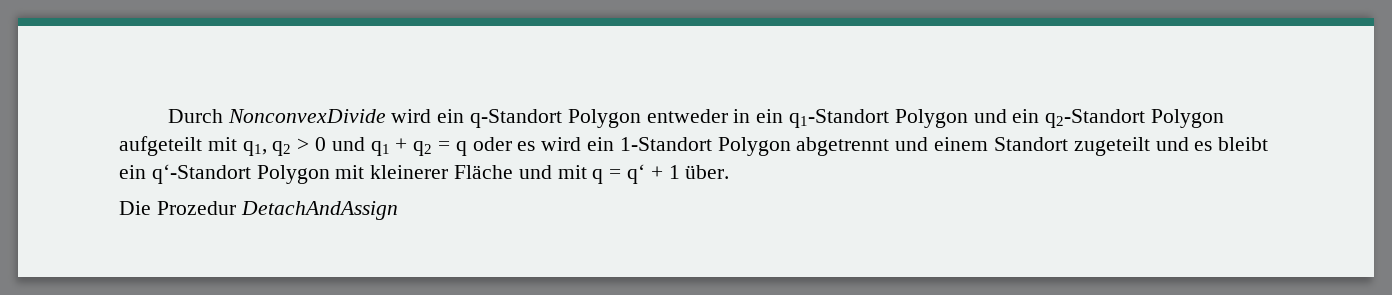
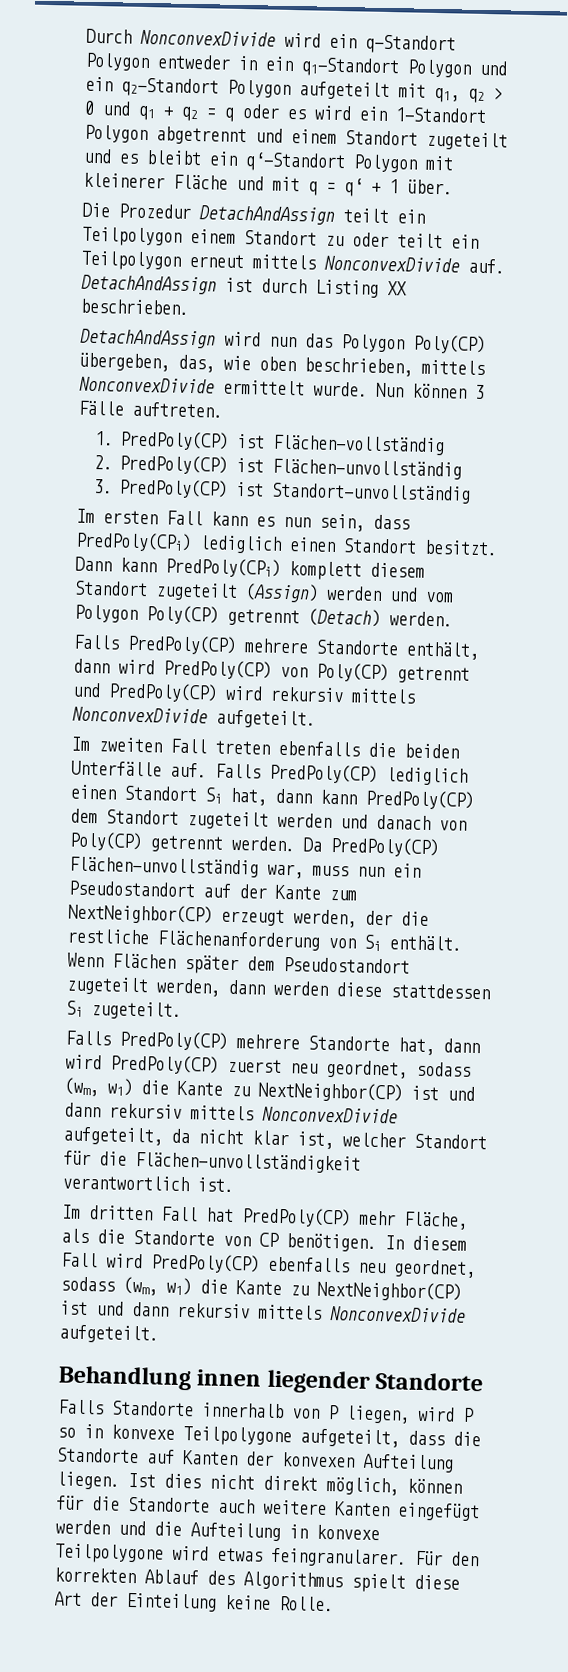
- Die Prozedur DetachAndAssign
+ Die Prozedur DetachAndAssign teilt ein Teilpolygon einem Standort zu oder teilt ein Teilpolygon erneut mittels NonconvexDivide auf. DetachAndAssign ist durch Listing XX beschrieben.
+ DetachAndAssign wird nun das Polygon Poly(CP) übergeben, das, wie oben beschrieben, mittels NonconvexDivide ermittelt wurde. Nun können 3 Fälle auftreten.
+ 1. PredPoly(CP) ist Flächen-vollständig
+ 2. PredPoly(CP) ist Flächen-unvollständig
+ 3. PredPoly(CP) ist Standort-unvollständig
+ Im ersten Fall kann es nun sein, dass PredPoly(CPi) lediglich einen Standort besitzt. Dann kann PredPoly(CPi) komplett diesem Standort zugeteilt (Assign) werden und vom Polygon Poly(CP) getrennt (Detach) werden.
+ Falls PredPoly(CP) mehrere Standorte enthält, dann wird PredPoly(CP) von Poly(CP) getrennt und PredPoly(CP) wird rekursiv mittels NonconvexDivide aufgeteilt.
+ Im zweiten Fall treten ebenfalls die beiden Unterfälle auf. Falls PredPoly(CP) lediglich einen Standort Si hat, dann kann PredPoly(CP) dem Standort zugeteilt werden und danach von Poly(CP) getrennt werden. Da PredPoly(CP) Flächen-unvollständig war, muss nun ein Pseudostandort auf der Kante zum NextNeighbor(CP) erzeugt werden, der die restliche Flächenanforderung von Si enthält. Wenn Flächen später dem Pseudostandort zugeteilt werden, dann werden diese stattdessen Si zugeteilt.
+ Falls PredPoly(CP) mehrere Standorte hat, dann wird PredPoly(CP) zuerst neu geordnet, sodass (wm, w1) die Kante zu NextNeighbor(CP) ist und dann rekursiv mittels NonconvexDivide aufgeteilt, da nicht klar ist, welcher Standort für die Flächen-unvollständigkeit verantwortlich ist.
+ Im dritten Fall hat PredPoly(CP) mehr Fläche, als die Standorte von CP benötigen. In diesem Fall wird PredPoly(CP) ebenfalls neu geordnet, sodass (wm, w1) die Kante zu NextNeighbor(CP) ist und dann rekursiv mittels NonconvexDivide aufgeteilt.
+ Behandlung innen liegender Standorte
+ Falls Standorte innerhalb von P liegen, wird P so in konvexe Teilpolygone aufgeteilt, dass die Standorte auf Kanten der konvexen Aufteilung liegen. Ist dies nicht direkt möglich, können für die Standorte auch weitere Kanten eingefügt werden und die Aufteilung in konvexe Teilpolygone wird etwas feingranularer. Für den korrekten Ablauf des Algorithmus spielt diese Art der Einteilung keine Rolle.

